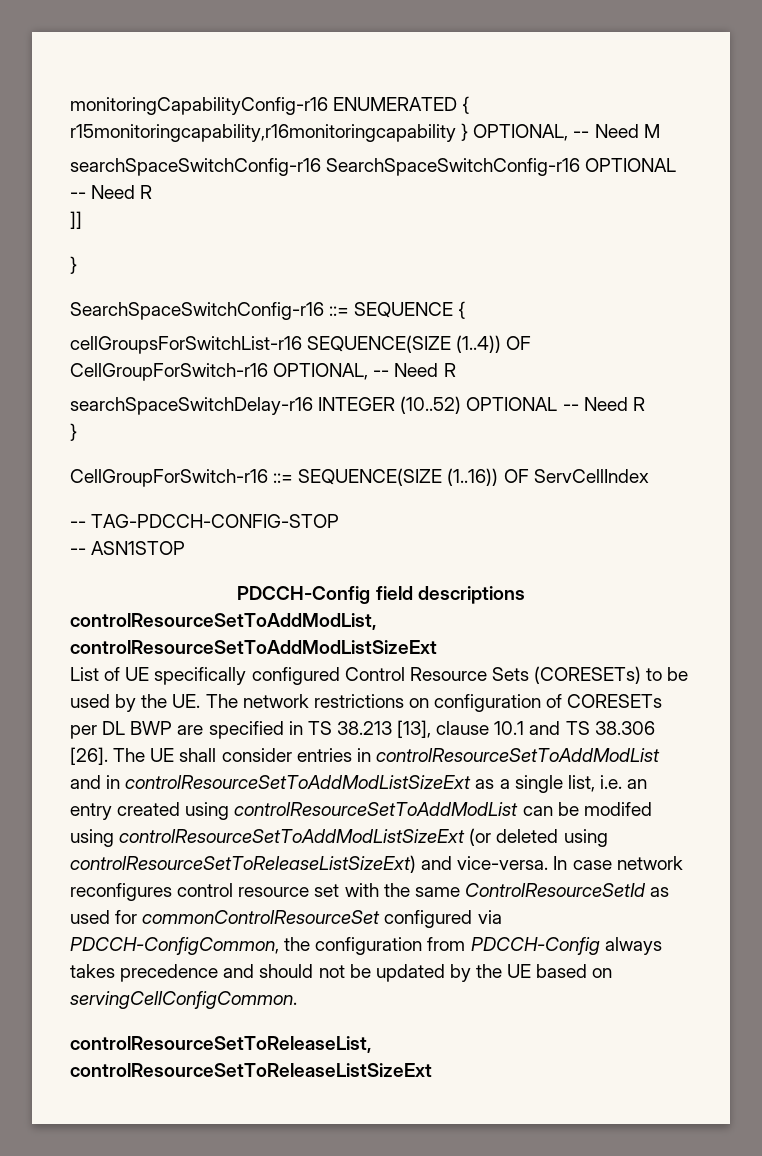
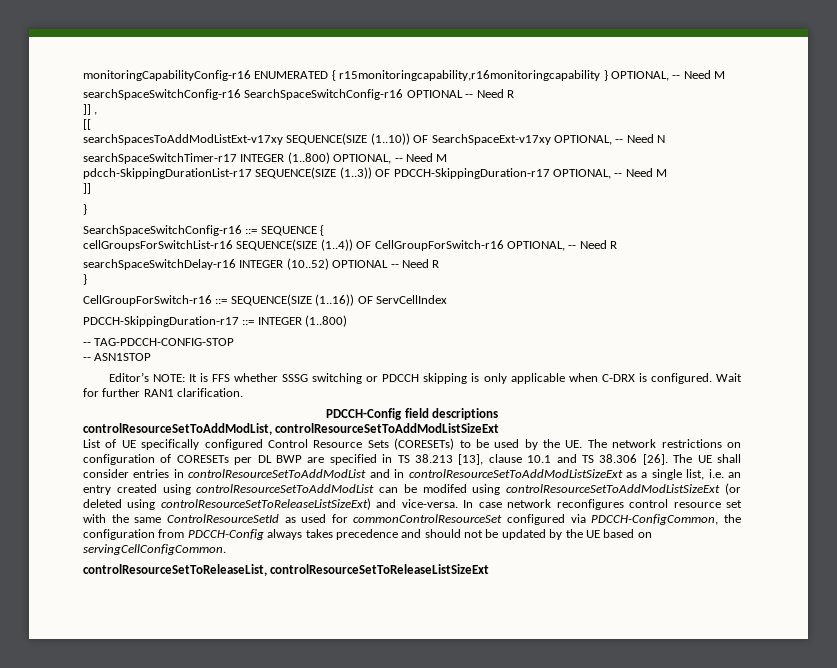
+ ]] ,
+ [[
+ searchSpacesToAddModListExt-v17xy SEQUENCE(SIZE (1..10)) OF SearchSpaceExt-v17xy OPTIONAL, -- Need N
+ searchSpaceSwitchTimer-r17 INTEGER (1..800) OPTIONAL, -- Need M
+ pdcch-SkippingDurationList-r17 SEQUENCE(SIZE (1..3)) OF PDCCH-SkippingDuration-r17 OPTIONAL, -- Need M
+ PDCCH-SkippingDuration-r17 ::= INTEGER (1..800)
+ Editor’s NOTE: It is FFS whether SSSG switching or PDCCH skipping is only applicable when C-DRX is configured. Wait for further RAN1 clarification.

